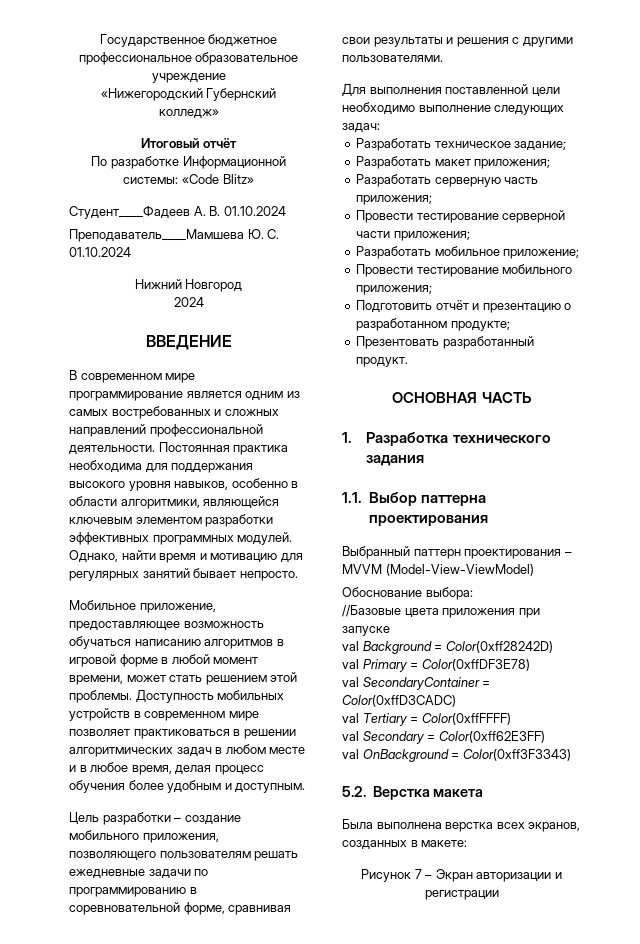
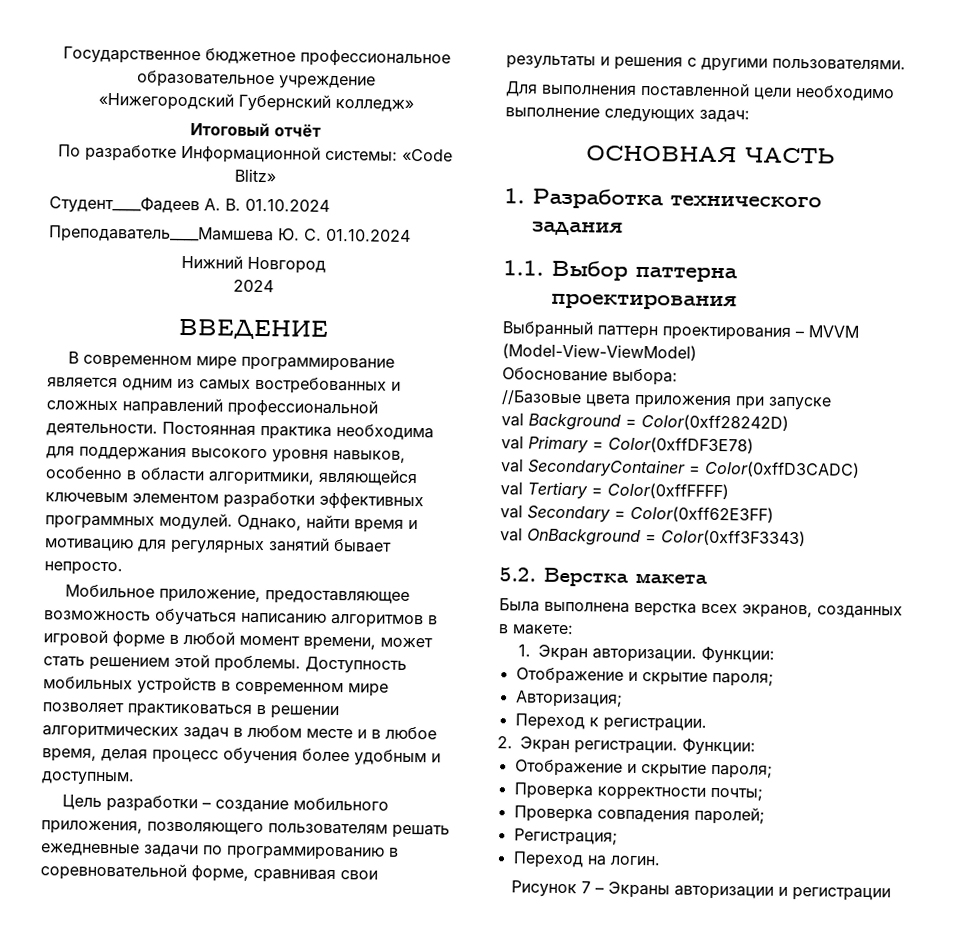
- Разработать техническое задание;
- Разработать макет приложения;
- Разработать серверную часть приложения;
- Провести тестирование серверной части приложения;
- Разработать мобильное приложение;
- Провести тестирование мобильного приложения;
- Подготовить отчёт и презентацию о разработанном продукте;
- Презентовать разработанный продукт.
+ 1. Экран авторизации. Функции:
+ Отображение и скрытие пароля;
+ Авторизация;
+ Переход к регистрации.
+ 2. Экран регистрации. Функции:
+ Отображение и скрытие пароля;
+ Проверка корректности почты;
+ Проверка совпадения паролей;
+ Регистрация;
+ Переход на логин.
- Рисунок 7 – Экран авторизации и регистрации
+ Рисунок 7 – Экраны авторизации и регистрации

